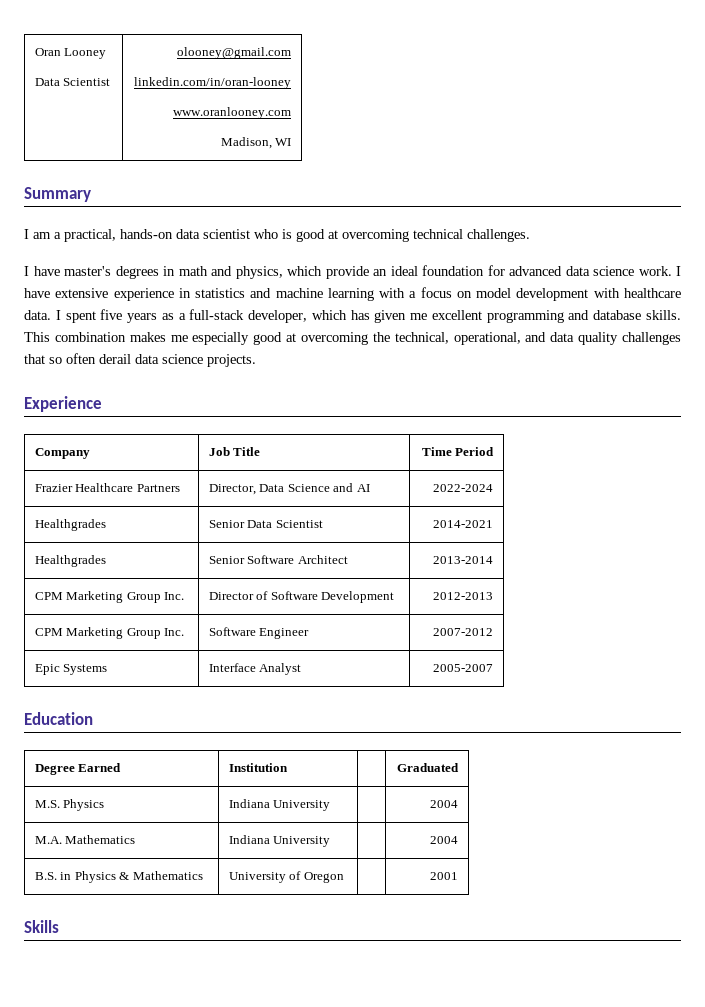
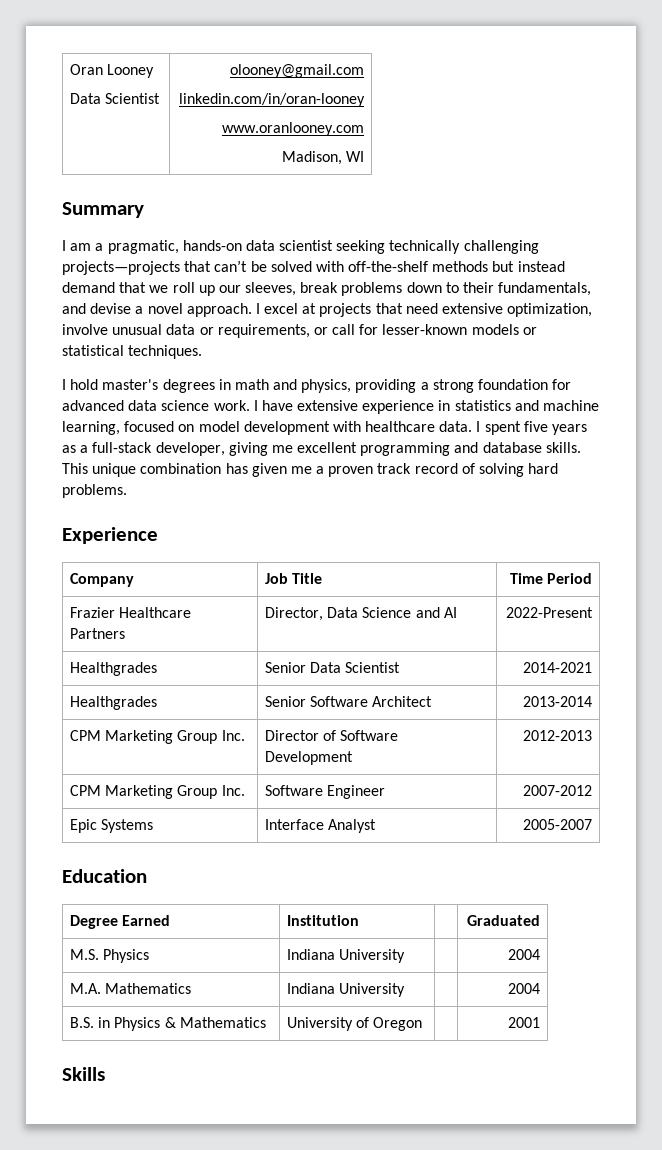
- I am a practical, hands-on data scientist who is good at overcoming technical challenges.
- I have master's degrees in math and physics, which provide an ideal foundation for advanced data science work.
+ I am a pragmatic, hands-on data scientist seeking technically challenging projects—projects that can’t be solved with off-the-shelf methods but instead demand that we roll up our sleeves, break problems down to their fundamentals, and devise a novel approach. I excel at projects that need extensive optimization, involve unusual data or requirements, or call for lesser-known models or statistical techniques.
+ I hold master's degrees in math and physics, providing a strong foundation for advanced data science work.
- I have extensive experience in statistics and machine learning with a focus on model development with healthcare data.
+ I have extensive experience in statistics and machine learning, focused on model development with healthcare data.
- I spent five years as a full-stack developer, which has given me excellent programming and database skills.
+ I spent five years as a full-stack developer, giving me excellent programming and database skills.
- This combination makes me especially good at overcoming the technical, operational, and data quality challenges that so often derail data science projects.
+ This unique combination has given me a proven track record of solving hard problems.
- Frazier Healthcare Partners | Director, Data Science and AI | 2022-2024
+ Frazier Healthcare Partners | Director, Data Science and AI | 2022-Present

